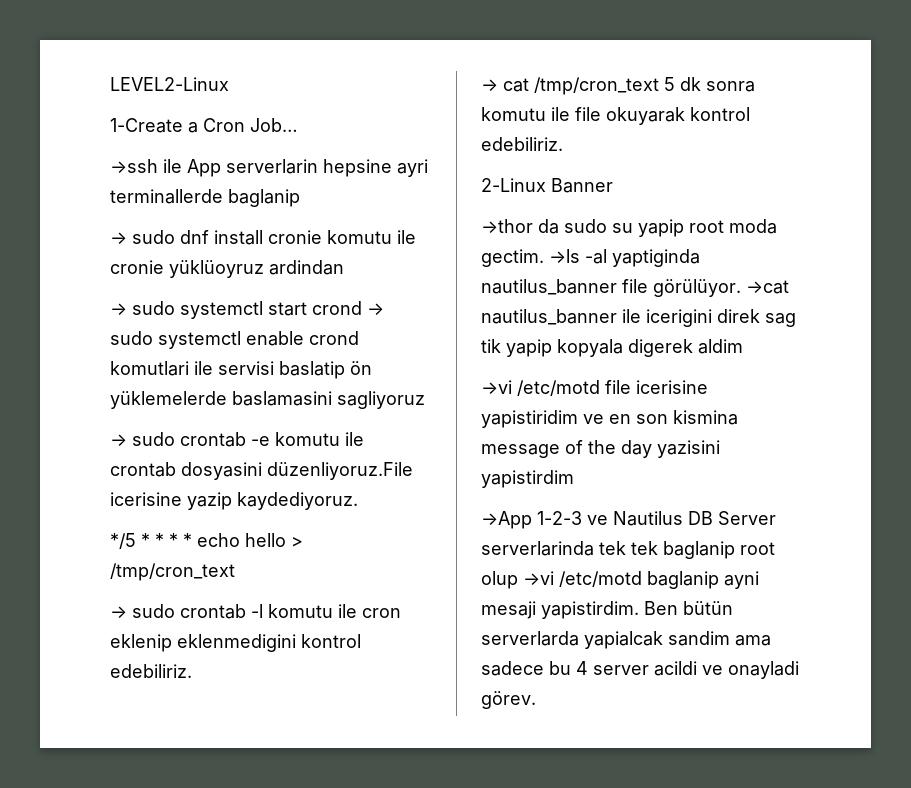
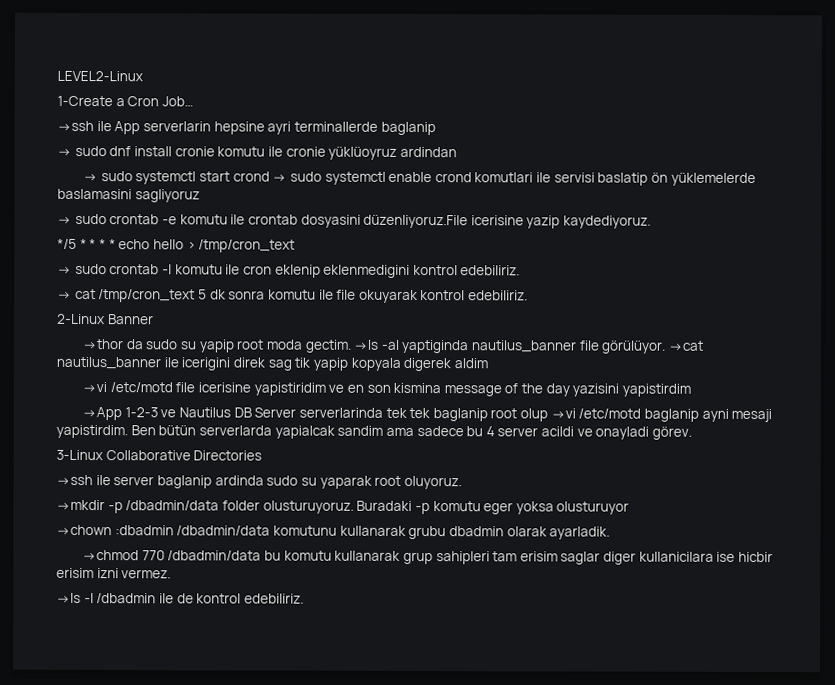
+ 3-Linux Collaborative Directories
+ →ssh ile server baglanip ardinda sudo su yaparak root oluyoruz.
+ →mkdir -p /dbadmin/data folder olusturuyoruz. Buradaki -p komutu eger yoksa olusturuyor
+ →chown :dbadmin /dbadmin/data komutunu kullanarak grubu dbadmin olarak ayarladik.
+ →chmod 770 /dbadmin/data bu komutu kullanarak grup sahipleri tam erisim saglar diger kullanicilara ise hicbir erisim izni vermez.
+ →ls -l /dbadmin ile de kontrol edebiliriz.

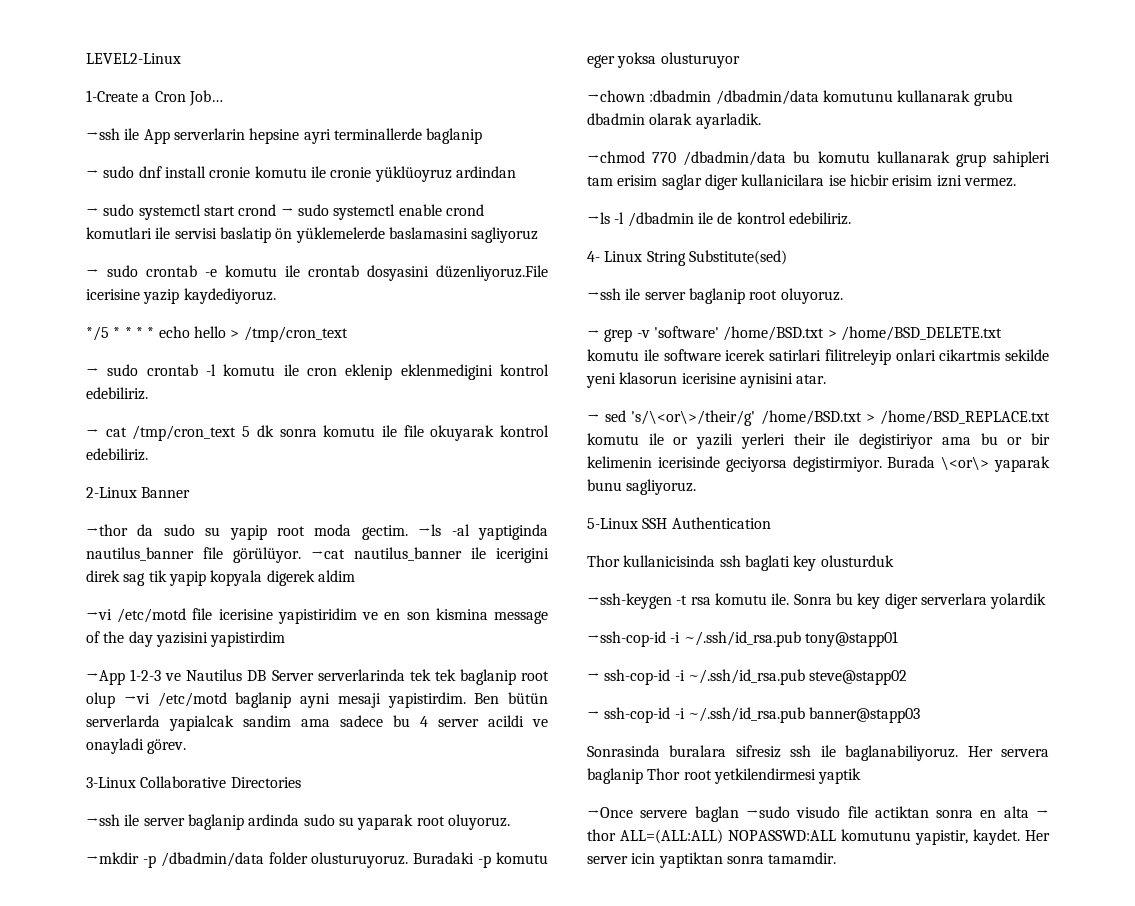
+ 4- Linux String Substitute(sed)
+ →ssh ile server baglanip root oluyoruz.
+ → grep -v 'software' /home/BSD.txt > /home/BSD_DELETE.txt komutu ile software icerek satirlari filitreleyip onlari cikartmis sekilde yeni klasorun icerisine aynisini atar.
+ → sed 's/\<or\>/their/g' /home/BSD.txt > /home/BSD_REPLACE.txt komutu ile or yazili yerleri their ile degistiriyor ama bu or bir kelimenin icerisinde geciyorsa degistirmiyor. Burada \<or\> yaparak bunu sagliyoruz.
+ 5-Linux SSH Authentication
+ Thor kullanicisinda ssh baglati key olusturduk
+ →ssh-keygen -t rsa komutu ile. Sonra bu key diger serverlara yolardik
+ →ssh-cop-id -i ~/.ssh/id_rsa.pub tony@stapp01
+ → ssh-cop-id -i ~/.ssh/id_rsa.pub steve@stapp02
+ → ssh-cop-id -i ~/.ssh/id_rsa.pub banner@stapp03
+ Sonrasinda buralara sifresiz ssh ile baglanabiliyoruz. Her servera baglanip Thor root yetkilendirmesi yaptik
+ →Once servere baglan →sudo visudo file actiktan sonra en alta → thor ALL=(ALL:ALL) NOPASSWD:ALL komutunu yapistir, kaydet. Her server icin yaptiktan sonra tamamdir.

